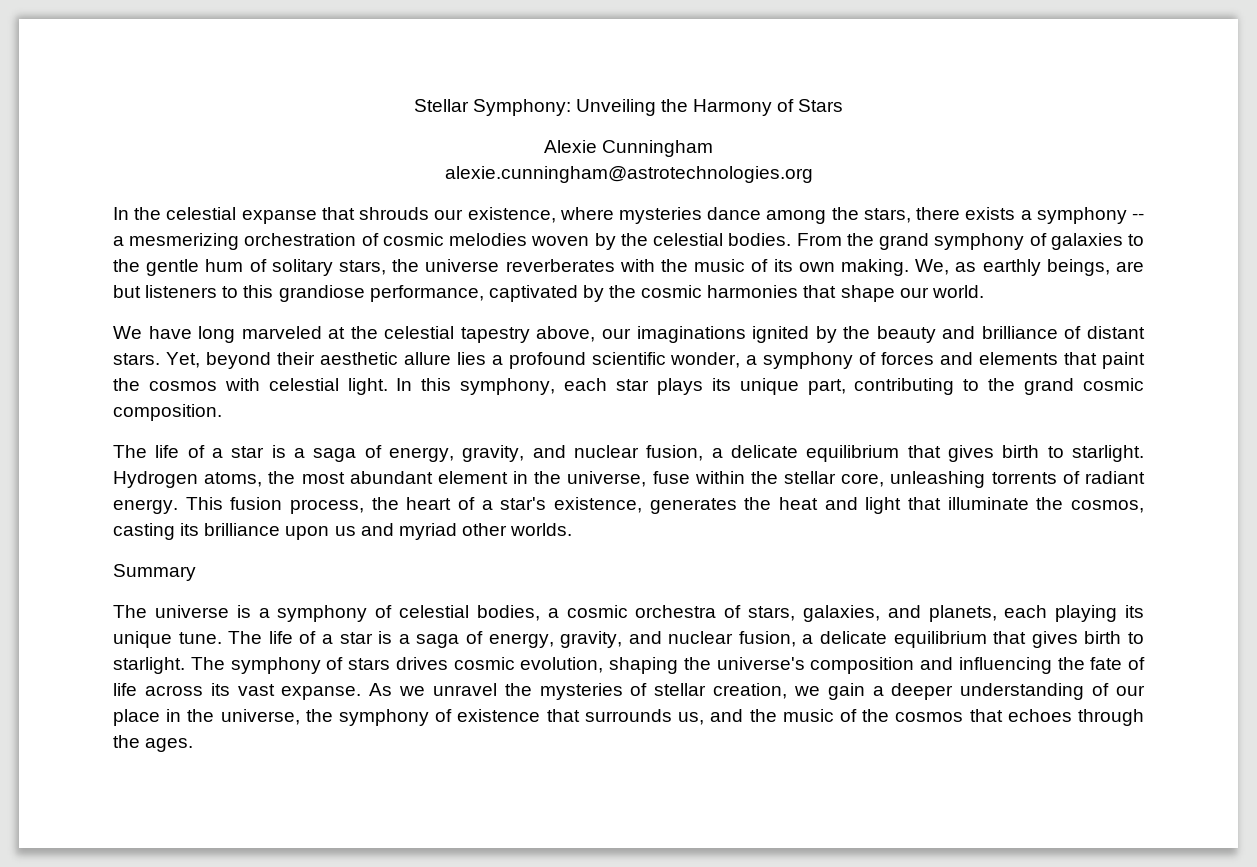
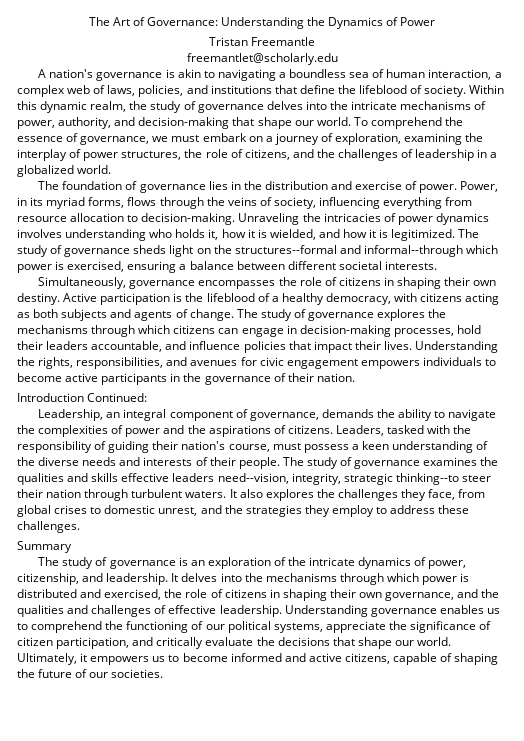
- Stellar Symphony: Unveiling the Harmony of Stars
- Alexie Cunningham
- alexie.cunningham@astrotechnologies.org
- In the celestial expanse that shrouds our existence, where mysteries dance among the stars, there exists a symphony -- a mesmerizing orchestration of cosmic melodies woven by the celestial bodies. From the grand symphony of galaxies to the gentle hum of solitary stars, the universe reverberates with the music of its own making. We, as earthly beings, are but listeners to this grandiose performance, captivated by the cosmic harmonies that shape our world.
- We have long marveled at the celestial tapestry above, our imaginations ignited by the beauty and brilliance of distant stars. Yet, beyond their aesthetic allure lies a profound scientific wonder, a symphony of forces and elements that paint the cosmos with celestial light. In this symphony, each star plays its unique part, contributing to the grand cosmic composition.
- The life of a star is a saga of energy, gravity, and nuclear fusion, a delicate equilibrium that gives birth to starlight. Hydrogen atoms, the most abundant element in the universe, fuse within the stellar core, unleashing torrents of radiant energy. This fusion process, the heart of a star's existence, generates the heat and light that illuminate the cosmos, casting its brilliance upon us and myriad other worlds.
+ The Art of Governance: Understanding the Dynamics of Power
+ Tristan Freemantle
+ freemantlet@scholarly.edu
+ A nation's governance is akin to navigating a boundless sea of human interaction, a complex web of laws, policies, and institutions that define the lifeblood of society. Within this dynamic realm, the study of governance delves into the intricate mechanisms of power, authority, and decision-making that shape our world. To comprehend the essence of governance, we must embark on a journey of exploration, examining the interplay of power structures, the role of citizens, and the challenges of leadership in a globalized world.
+ The foundation of governance lies in the distribution and exercise of power. Power, in its myriad forms, flows through the veins of society, influencing everything from resource allocation to decision-making. Unraveling the intricacies of power dynamics involves understanding who holds it, how it is wielded, and how it is legitimized. The study of governance sheds light on the structures--formal and informal--through which power is exercised, ensuring a balance between different societal interests.
+ Simultaneously, governance encompasses the role of citizens in shaping their own destiny. Active participation is the lifeblood of a healthy democracy, with citizens acting as both subjects and agents of change. The study of governance explores the mechanisms through which citizens can engage in decision-making processes, hold their leaders accountable, and influence policies that impact their lives. Understanding the rights, responsibilities, and avenues for civic engagement empowers individuals to become active participants in the governance of their nation.
+ Introduction Continued:
+ Leadership, an integral component of governance, demands the ability to navigate the complexities of power and the aspirations of citizens. Leaders, tasked with the responsibility of guiding their nation's course, must possess a keen understanding of the diverse needs and interests of their people. The study of governance examines the qualities and skills effective leaders need--vision, integrity, strategic thinking--to steer their nation through turbulent waters. It also explores the challenges they face, from global crises to domestic unrest, and the strategies they employ to address these challenges.
  Summary
- The universe is a symphony of celestial bodies, a cosmic orchestra of stars, galaxies, and planets, each playing its unique tune. The life of a star is a saga of energy, gravity, and nuclear fusion, a delicate equilibrium that gives birth to starlight. The symphony of stars drives cosmic evolution, shaping the universe's composition and influencing the fate of life across its vast expanse. As we unravel the mysteries of stellar creation, we gain a deeper understanding of our place in the universe, the symphony of existence that surrounds us, and the music of the cosmos that echoes through the ages.
+ The study of governance is an exploration of the intricate dynamics of power, citizenship, and leadership. It delves into the mechanisms through which power is distributed and exercised, the role of citizens in shaping their own governance, and the qualities and challenges of effective leadership. Understanding governance enables us to comprehend the functioning of our political systems, appreciate the significance of citizen participation, and critically evaluate the decisions that shape our world. Ultimately, it empowers us to become informed and active citizens, capable of shaping the future of our societies.

